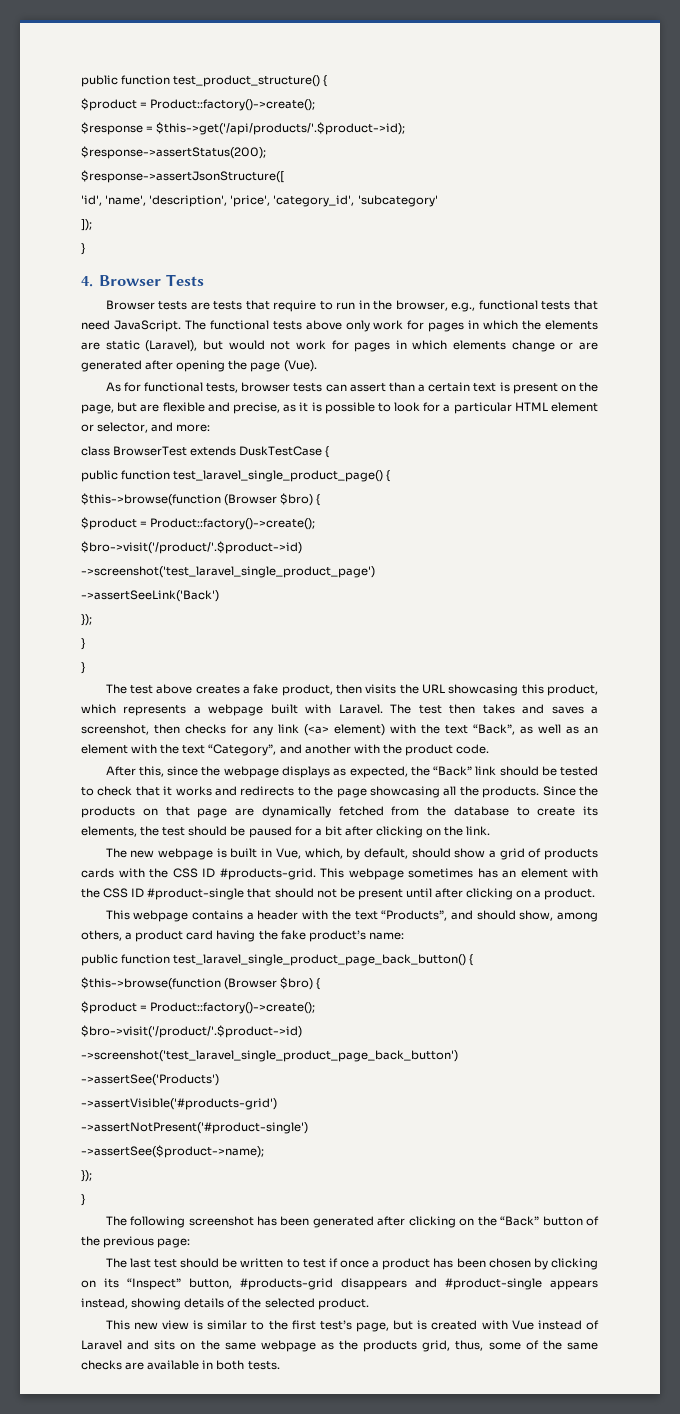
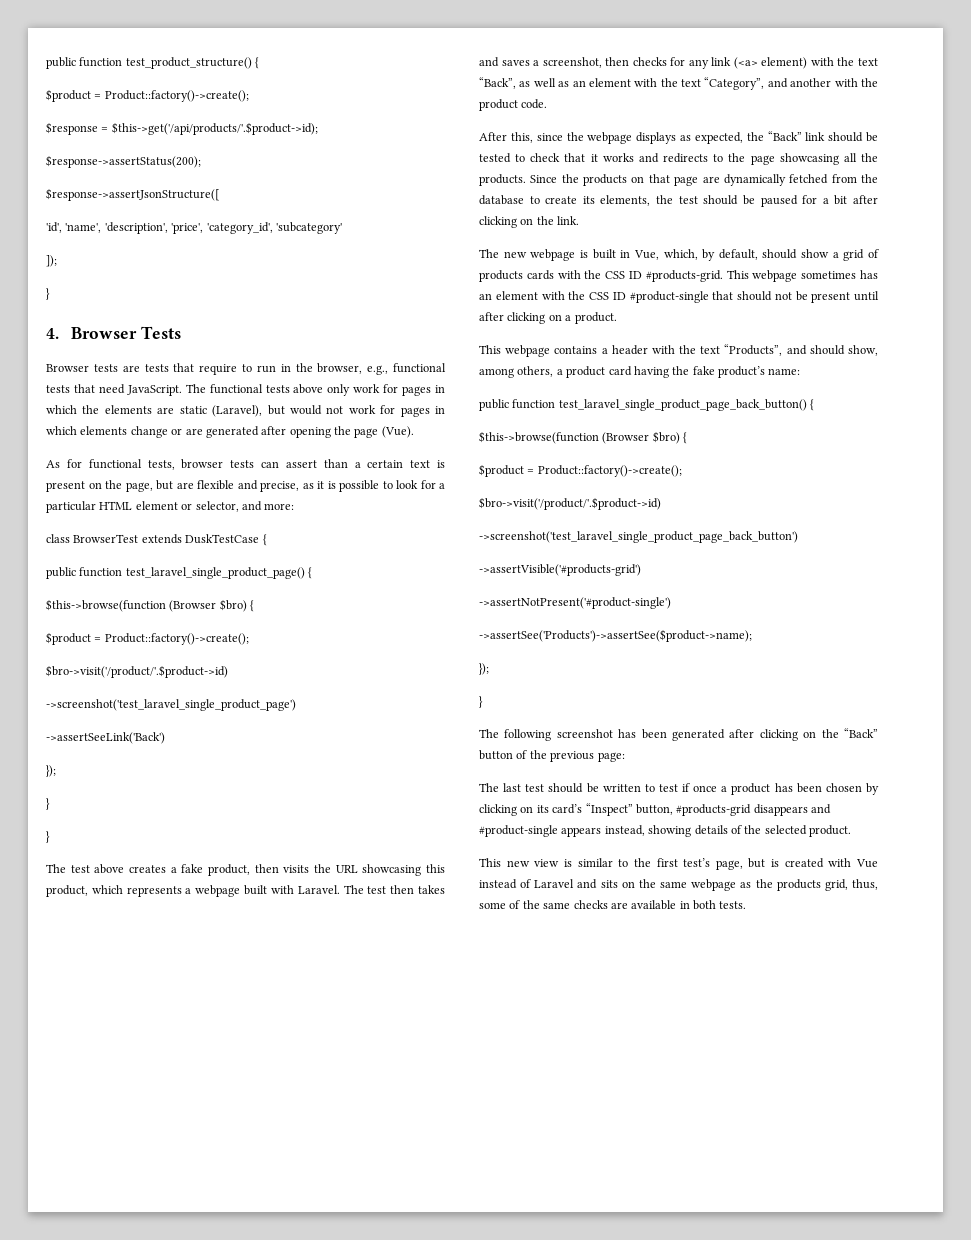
- ->assertSee('Products')
- ->assertSee($product->name);
+ ->assertSee('Products')->assertSee($product->name);
- The last test should be written to test if once a product has been chosen by clicking on its “Inspect” button, #products-grid disappears and #product-single appears instead, showing details of the selected product.
+ The last test should be written to test if once a product has been chosen by clicking on its card’s “Inspect” button, #products-grid disappears and #product-single appears instead, showing details of the selected product.

